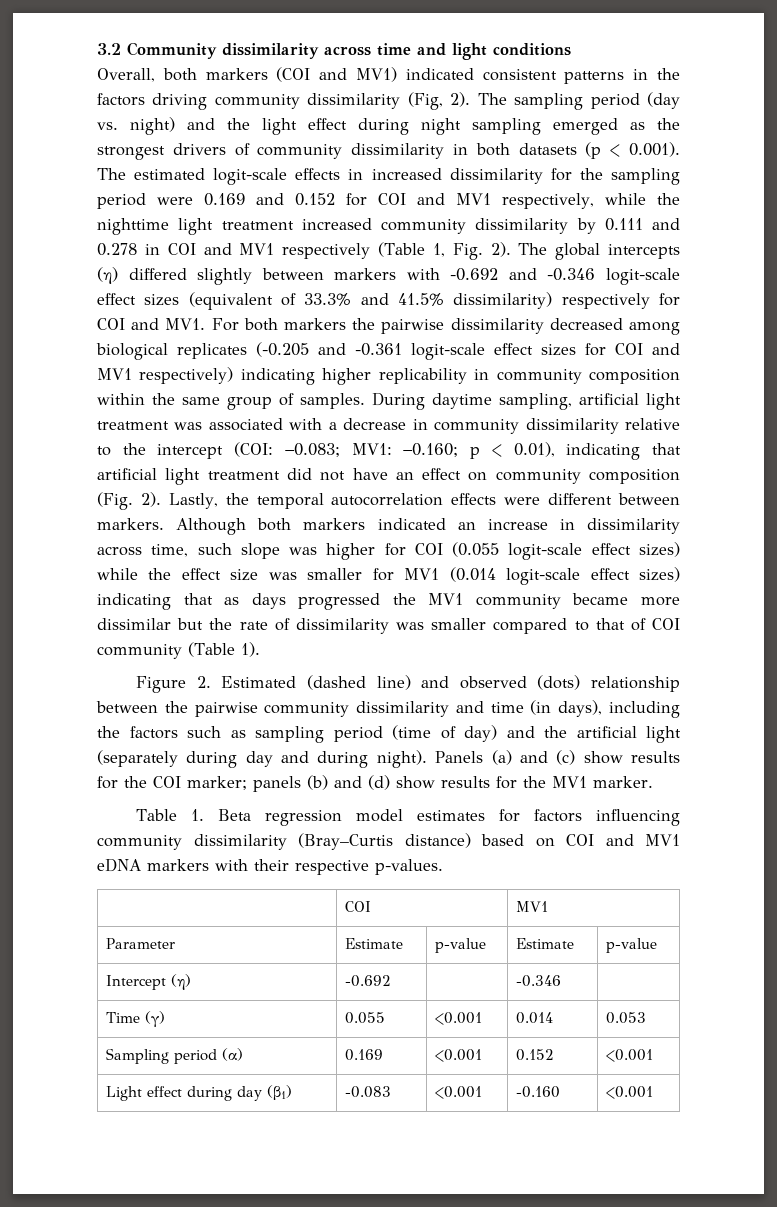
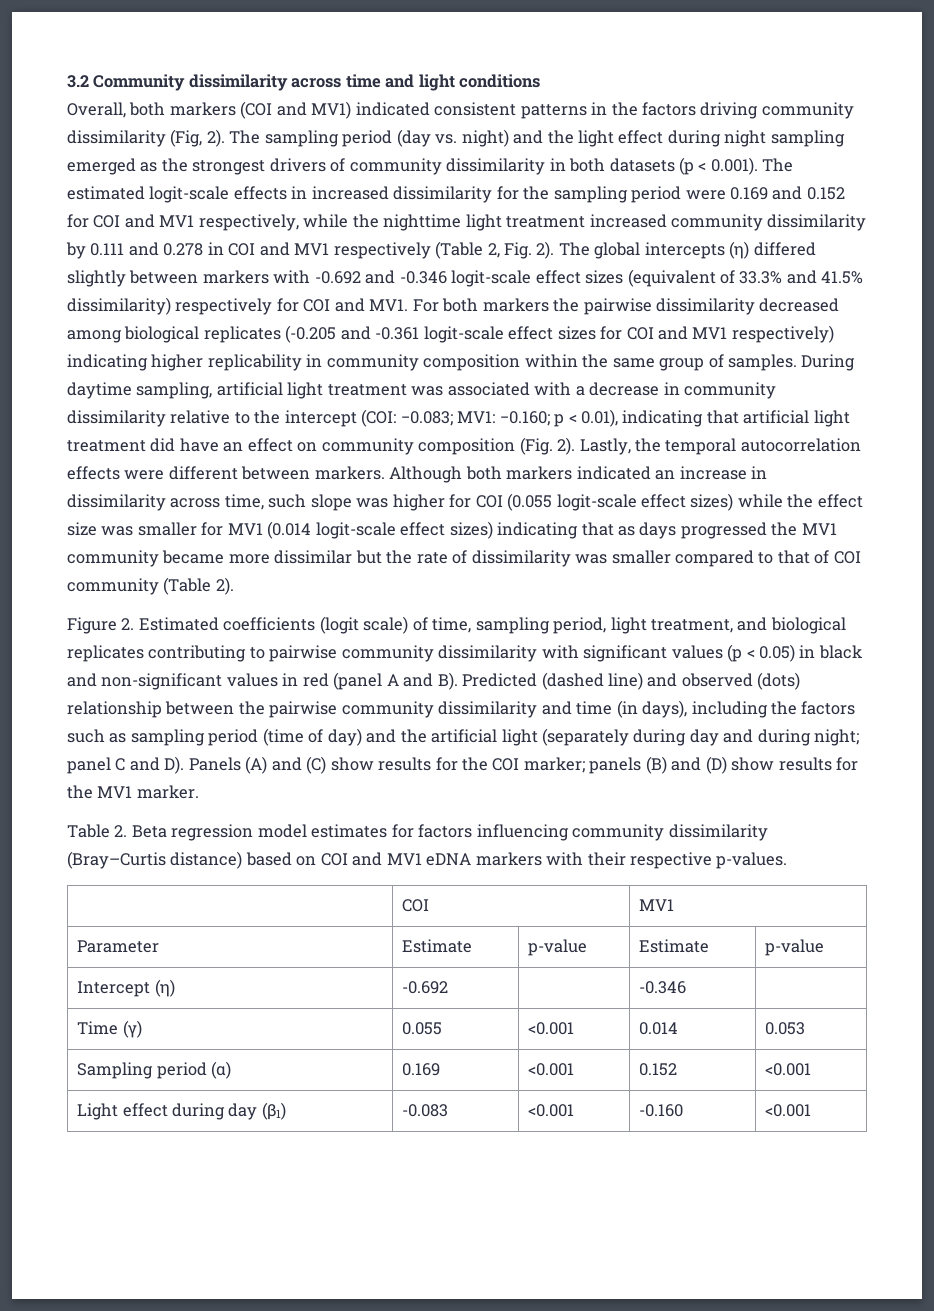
- The sampling period (day vs. night) and the light effect during night sampling emerged as the strongest drivers of community dissimilarity in both datasets (p < 0.001). The estimated logit-scale effects in increased dissimilarity for the sampling period were 0.169 and 0.152 for COI and MV1 respectively, while the nighttime light treatment increased community dissimilarity by 0.111 and 0.278 in COI and MV1 respectively (Table 1, Fig. 2).
+ The sampling period (day vs. night) and the light effect during night sampling emerged as the strongest drivers of community dissimilarity in both datasets (p < 0.001). The estimated logit-scale effects in increased dissimilarity for the sampling period were 0.169 and 0.152 for COI and MV1 respectively, while the nighttime light treatment increased community dissimilarity by 0.111 and 0.278 in COI and MV1 respectively (Table 2, Fig. 2).
- During daytime sampling, artificial light treatment was associated with a decrease in community dissimilarity relative to the intercept (COI: −0.083; MV1: −0.160; p < 0.01), indicating that artificial light treatment did not have an effect on community composition (Fig. 2).
+ During daytime sampling, artificial light treatment was associated with a decrease in community dissimilarity relative to the intercept (COI: −0.083; MV1: −0.160; p < 0.01), indicating that artificial light treatment did have an effect on community composition (Fig. 2).
- Although both markers indicated an increase in dissimilarity across time, such slope was higher for COI (0.055 logit-scale effect sizes) while the effect size was smaller for MV1 (0.014 logit-scale effect sizes) indicating that as days progressed the MV1 community became more dissimilar but the rate of dissimilarity was smaller compared to that of COI community (Table 1).
+ Although both markers indicated an increase in dissimilarity across time, such slope was higher for COI (0.055 logit-scale effect sizes) while the effect size was smaller for MV1 (0.014 logit-scale effect sizes) indicating that as days progressed the MV1 community became more dissimilar but the rate of dissimilarity was smaller compared to that of COI community (Table 2).
- Figure 2. Estimated (dashed line) and observed (dots) relationship between the pairwise community dissimilarity and time (in days), including the factors such as sampling period (time of day) and the artificial light (separately during day and during night). Panels (a) and (c) show results for the COI marker; panels (b) and (d) show results for the MV1 marker.
+ Figure 2. Estimated coefficients (logit scale) of time, sampling period, light treatment, and biological replicates contributing to pairwise community dissimilarity with significant values (p < 0.05) in black and non-significant values in red (panel A and B). Predicted (dashed line) and observed (dots) relationship between the pairwise community dissimilarity and time (in days), including the factors such as sampling period (time of day) and the artificial light (separately during day and during night; panel C and D). Panels (A) and (C) show results for the COI marker; panels (B) and (D) show results for the MV1 marker.
- Table 1. Beta regression model estimates for factors influencing community dissimilarity (Bray–Curtis distance) based on COI and MV1 eDNA markers with their respective p-values.
+ Table 2. Beta regression model estimates for factors influencing community dissimilarity (Bray–Curtis distance) based on COI and MV1 eDNA markers with their respective p-values.

